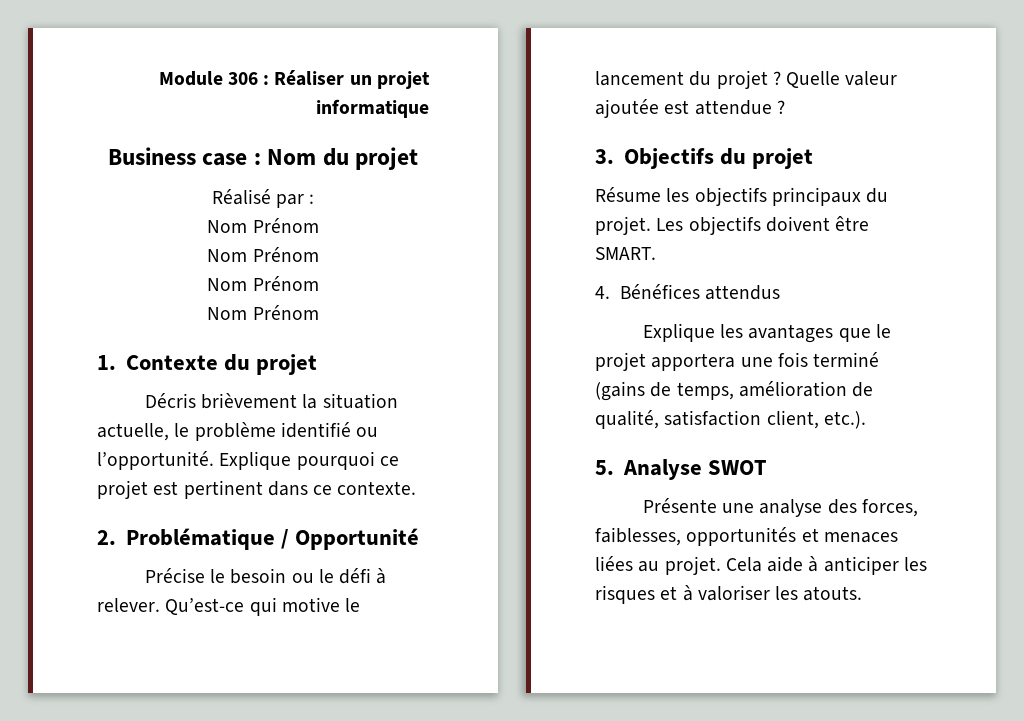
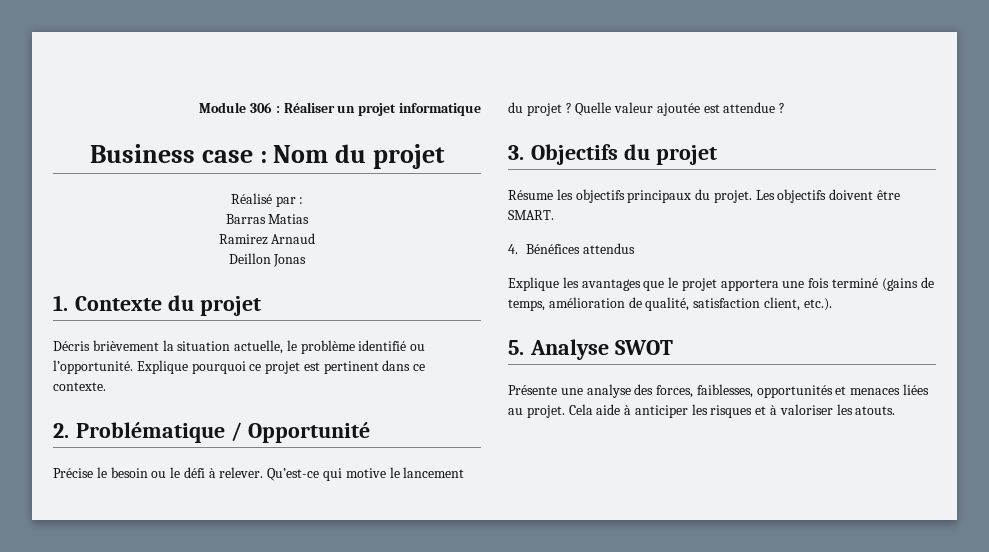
  Réalisé par :
- Nom Prénom
- Nom Prénom
- Nom Prénom
- Nom Prénom
+ Barras Matias
+ Ramirez Arnaud
+ Deillon Jonas

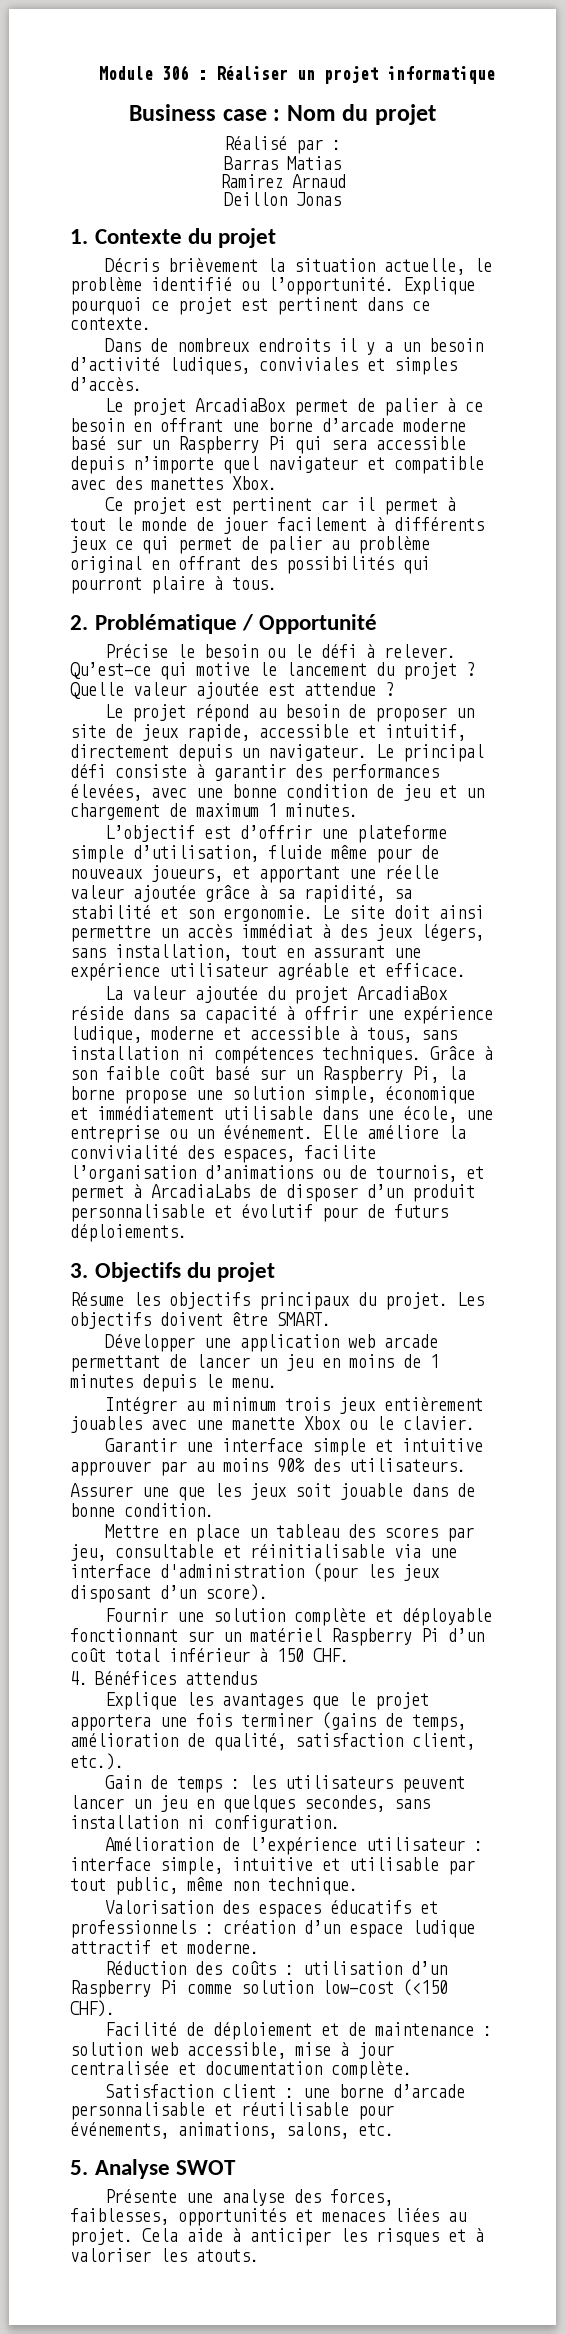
+ Dans de nombreux endroits il y a un besoin d’activité ludiques, conviviales et simples d’accès.
+ Le projet ArcadiaBox permet de palier à ce besoin en offrant une borne d’arcade moderne basé sur un Raspberry Pi qui sera accessible depuis n’importe quel navigateur et compatible avec des manettes Xbox.
+ Ce projet est pertinent car il permet à tout le monde de jouer facilement à différents jeux ce qui permet de palier au problème original en offrant des possibilités qui pourront plaire à tous.
+ Le projet répond au besoin de proposer un site de jeux rapide, accessible et intuitif, directement depuis un navigateur. Le principal défi consiste à garantir des performances élevées, avec une bonne condition de jeu et un chargement de maximum 1 minutes.
+ L’objectif est d’offrir une plateforme simple d’utilisation, fluide même pour de nouveaux joueurs, et apportant une réelle valeur ajoutée grâce à sa rapidité, sa stabilité et son ergonomie. Le site doit ainsi permettre un accès immédiat à des jeux légers, sans installation, tout en assurant une expérience utilisateur agréable et efficace.
+ La valeur ajoutée du projet ArcadiaBox réside dans sa capacité à offrir une expérience ludique, moderne et accessible à tous, sans installation ni compétences techniques. Grâce à son faible coût basé sur un Raspberry Pi, la borne propose une solution simple, économique et immédiatement utilisable dans une école, une entreprise ou un événement. Elle améliore la convivialité des espaces, facilite l’organisation d’animations ou de tournois, et permet à ArcadiaLabs de disposer d’un produit personnalisable et évolutif pour de futurs déploiements.
+ Développer une application web arcade permettant de lancer un jeu en moins de 1 minutes depuis le menu.
+ Intégrer au minimum trois jeux entièrement jouables avec une manette Xbox ou le clavier.
+ Garantir une interface simple et intuitive approuver par au moins 90% des utilisateurs.
+ Assurer une que les jeux soit jouable dans de bonne condition.
+ Mettre en place un tableau des scores par jeu, consultable et réinitialisable via une interface d'administration (pour les jeux disposant d’un score).
+ Fournir une solution complète et déployable fonctionnant sur un matériel Raspberry Pi d’un coût total inférieur à 150 CHF.
- Explique les avantages que le projet apportera une fois terminé (gains de temps, amélioration de qualité, satisfaction client, etc.).
+ Explique les avantages que le projet apportera une fois terminer (gains de temps, amélioration de qualité, satisfaction client, etc.).
+ Gain de temps : les utilisateurs peuvent lancer un jeu en quelques secondes, sans installation ni configuration.
+ Amélioration de l’expérience utilisateur : interface simple, intuitive et utilisable par tout public, même non technique.
+ Valorisation des espaces éducatifs et professionnels : création d’un espace ludique attractif et moderne.
+ Réduction des coûts : utilisation d’un Raspberry Pi comme solution low-cost (<150 CHF).
+ Facilité de déploiement et de maintenance : solution web accessible, mise à jour centralisée et documentation complète.
+ Satisfaction client : une borne d’arcade personnalisable et réutilisable pour événements, animations, salons, etc.

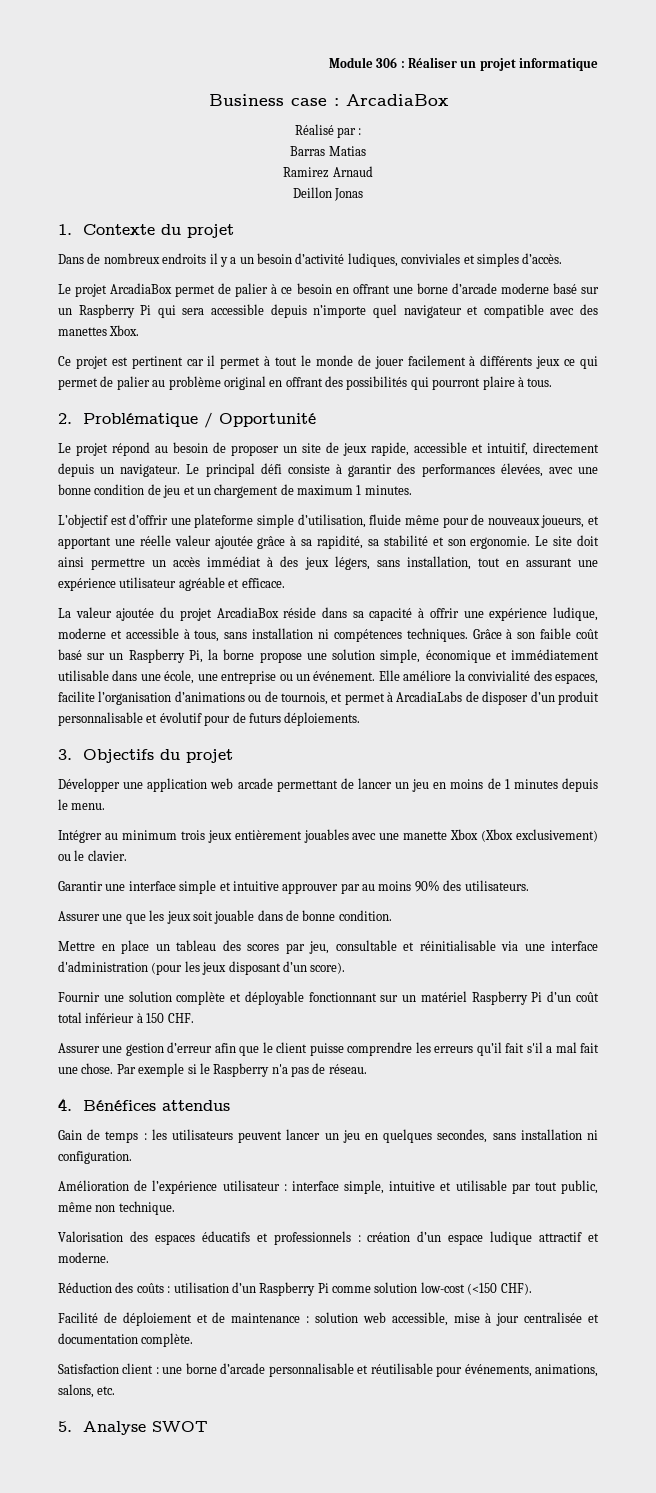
- Business case : Nom du projet
+ Business case : ArcadiaBox
- Décris brièvement la situation actuelle, le problème identifié ou l’opportunité. Explique pourquoi ce projet est pertinent dans ce contexte.
- Précise le besoin ou le défi à relever. Qu’est-ce qui motive le lancement du projet ? Quelle valeur ajoutée est attendue ?
- Résume les objectifs principaux du projet. Les objectifs doivent être SMART.
- Intégrer au minimum trois jeux entièrement jouables avec une manette Xbox ou le clavier.
+ Intégrer au minimum trois jeux entièrement jouables avec une manette Xbox (Xbox exclusivement) ou le clavier.
+ Assurer une gestion d’erreur afin que le client puisse comprendre les erreurs qu’il fait s'il a mal fait une chose. Par exemple si le Raspberry n'a pas de réseau.
  4. Bénéfices attendus
- Explique les avantages que le projet apportera une fois terminer (gains de temps, amélioration de qualité, satisfaction client, etc.).
- Présente une analyse des forces, faiblesses, opportunités et menaces liées au projet. Cela aide à anticiper les risques et à valoriser les atouts.

